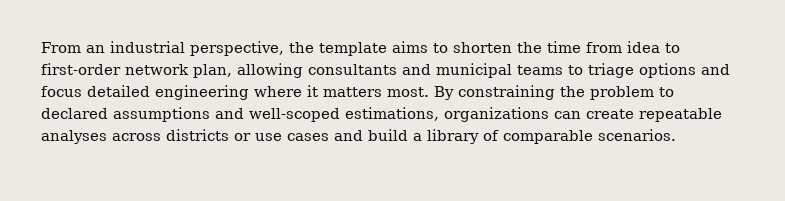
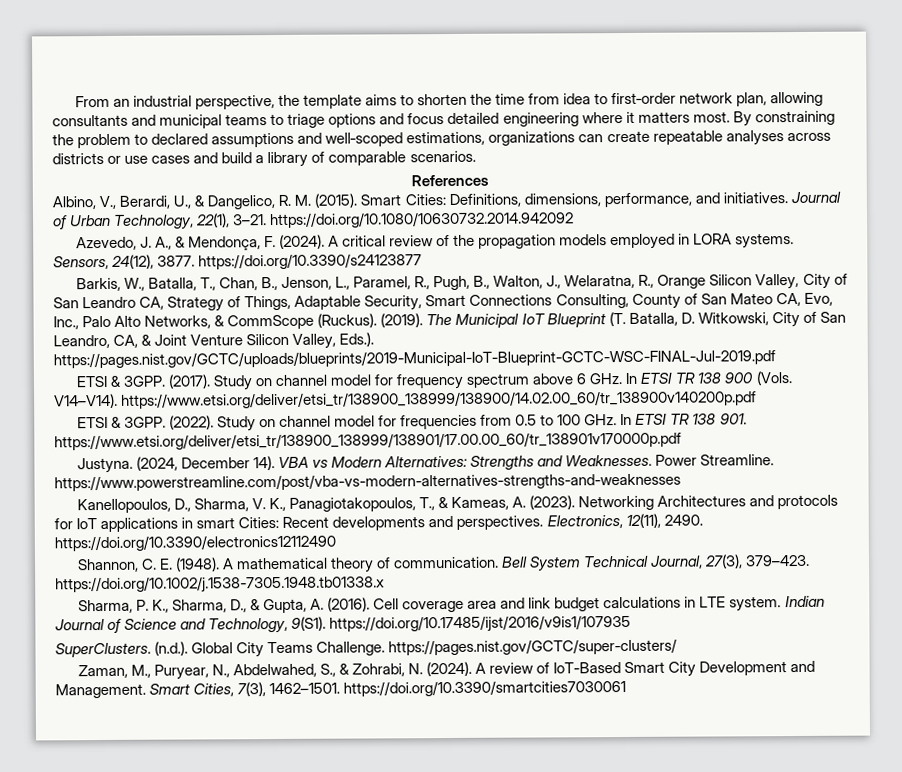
+ References
+ Albino, V., Berardi, U., & Dangelico, R. M. (2015). Smart Cities: Definitions, dimensions, performance, and initiatives. Journal of Urban Technology, 22(1), 3–21. https://doi.org/10.1080/10630732.2014.942092
+ Azevedo, J. A., & Mendonça, F. (2024). A critical review of the propagation models employed in LORA systems. Sensors, 24(12), 3877. https://doi.org/10.3390/s24123877
+ Barkis, W., Batalla, T., Chan, B., Jenson, L., Paramel, R., Pugh, B., Walton, J., Welaratna, R., Orange Silicon Valley, City of San Leandro CA, Strategy of Things, Adaptable Security, Smart Connections Consulting, County of San Mateo CA, Evo, Inc., Palo Alto Networks, & CommScope (Ruckus). (2019). The Municipal IoT Blueprint (T. Batalla, D. Witkowski, City of San Leandro, CA, & Joint Venture Silicon Valley, Eds.). https://pages.nist.gov/GCTC/uploads/blueprints/2019-Municipal-IoT-Blueprint-GCTC-WSC-FINAL-Jul-2019.pdf
+ ETSI & 3GPP. (2017). Study on channel model for frequency spectrum above 6 GHz. In ETSI TR 138 900 (Vols. V14–V14). https://www.etsi.org/deliver/etsi_tr/138900_138999/138900/14.02.00_60/tr_138900v140200p.pdf
+ ETSI & 3GPP. (2022). Study on channel model for frequencies from 0.5 to 100 GHz. In ETSI TR 138 901. https://www.etsi.org/deliver/etsi_tr/138900_138999/138901/17.00.00_60/tr_138901v170000p.pdf
+ Justyna. (2024, December 14). VBA vs Modern Alternatives: Strengths and Weaknesses. Power Streamline. https://www.powerstreamline.com/post/vba-vs-modern-alternatives-strengths-and-weaknesses
+ Kanellopoulos, D., Sharma, V. K., Panagiotakopoulos, T., & Kameas, A. (2023). Networking Architectures and protocols for IoT applications in smart Cities: Recent developments and perspectives. Electronics, 12(11), 2490. https://doi.org/10.3390/electronics12112490
+ Shannon, C. E. (1948). A mathematical theory of communication. Bell System Technical Journal, 27(3), 379–423. https://doi.org/10.1002/j.1538-7305.1948.tb01338.x
+ Sharma, P. K., Sharma, D., & Gupta, A. (2016). Cell coverage area and link budget calculations in LTE system. Indian Journal of Science and Technology, 9(S1). https://doi.org/10.17485/ijst/2016/v9is1/107935
+ SuperClusters. (n.d.). Global City Teams Challenge. https://pages.nist.gov/GCTC/super-clusters/
+ Zaman, M., Puryear, N., Abdelwahed, S., & Zohrabi, N. (2024). A review of IoT-Based Smart City Development and Management. Smart Cities, 7(3), 1462–1501. https://doi.org/10.3390/smartcities7030061

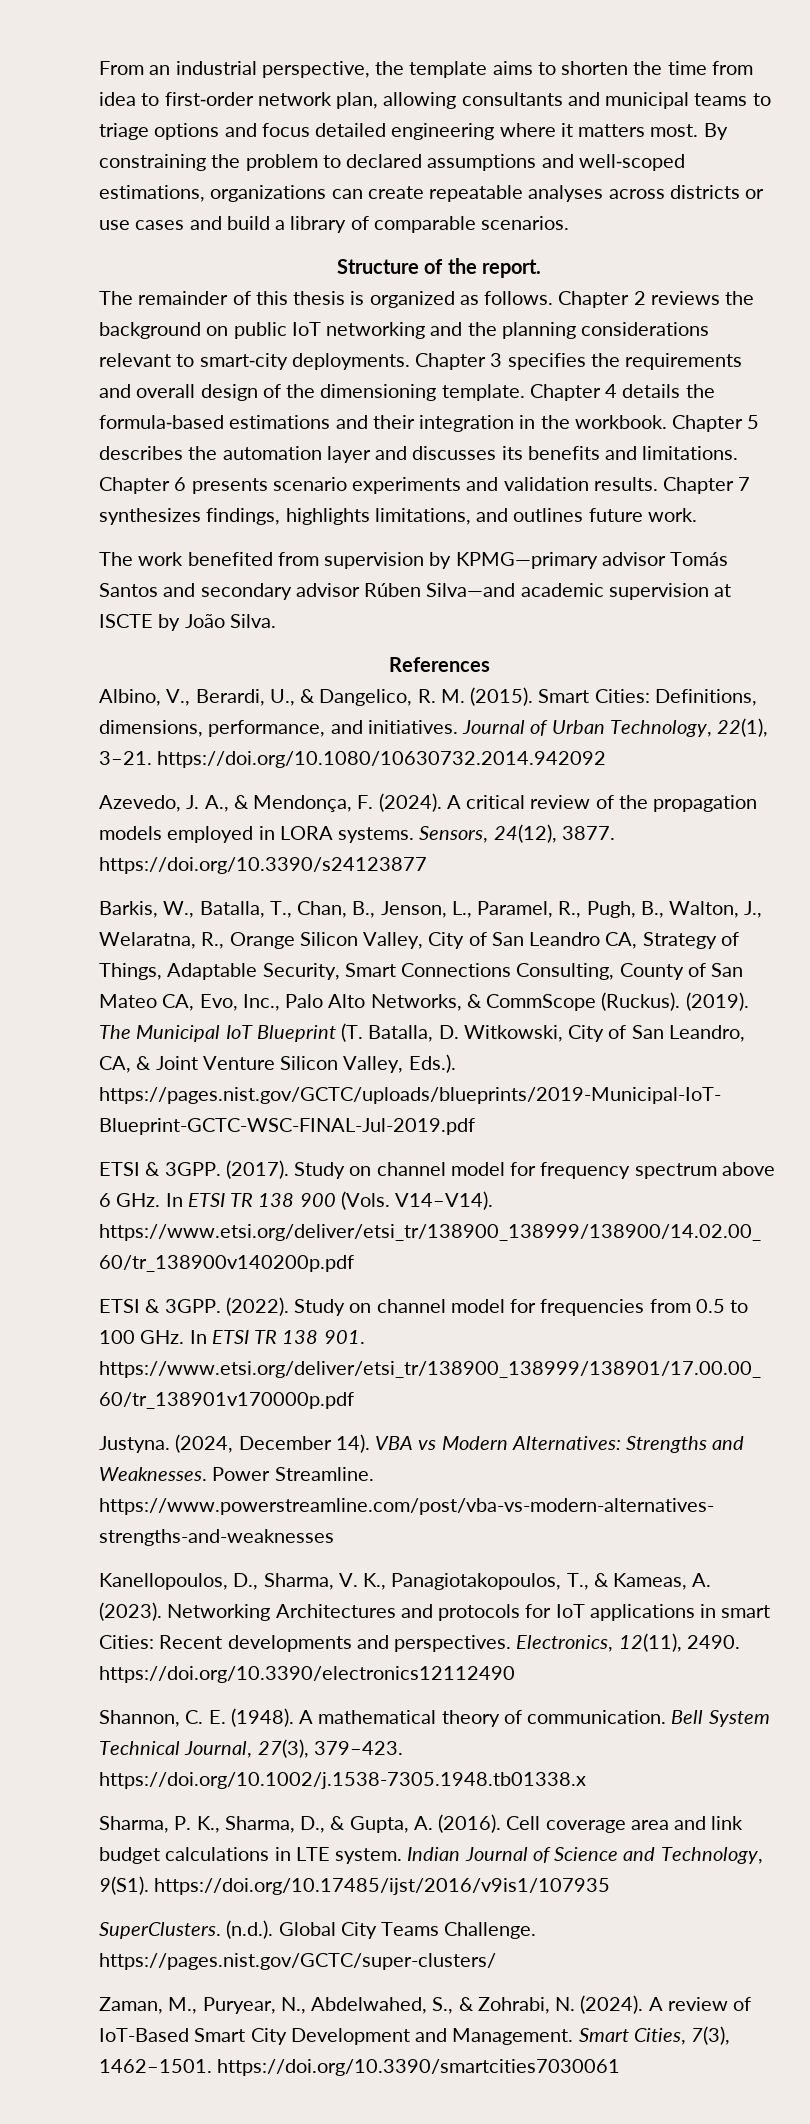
+ Structure of the report.
+ The remainder of this thesis is organized as follows. Chapter 2 reviews the background on public IoT networking and the planning considerations relevant to smart‑city deployments. Chapter 3 specifies the requirements and overall design of the dimensioning template. Chapter 4 details the formula‑based estimations and their integration in the workbook. Chapter 5 describes the automation layer and discusses its benefits and limitations. Chapter 6 presents scenario experiments and validation results. Chapter 7 synthesizes findings, highlights limitations, and outlines future work.
+ The work benefited from supervision by KPMG—primary advisor Tomás Santos and secondary advisor Rúben Silva—and academic supervision at ISCTE by João Silva.

